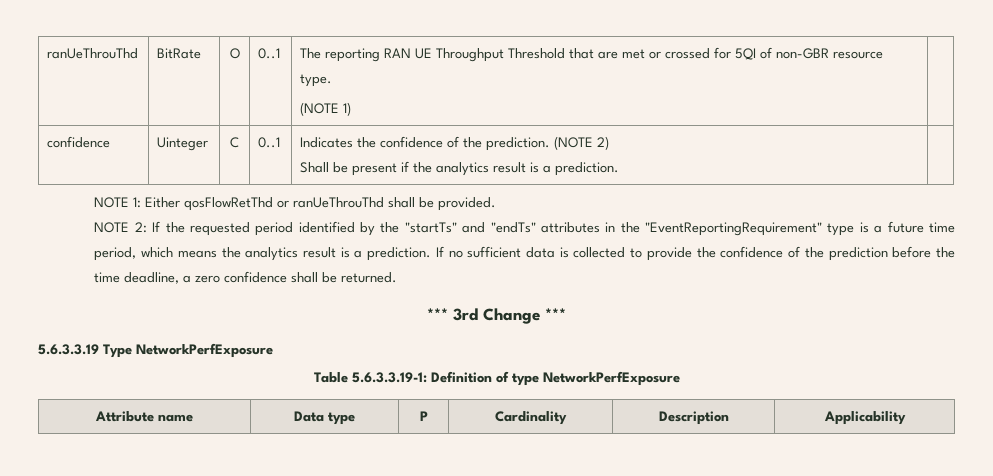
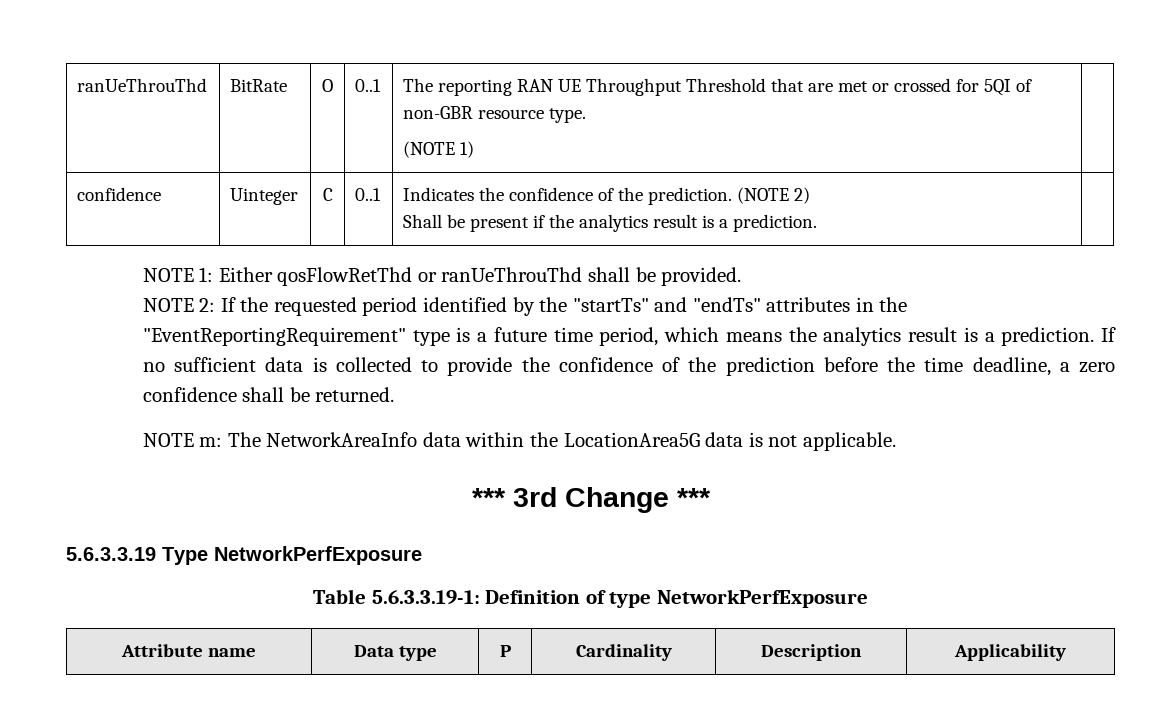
+ NOTE m: The NetworkAreaInfo data within the LocationArea5G data is not applicable.

